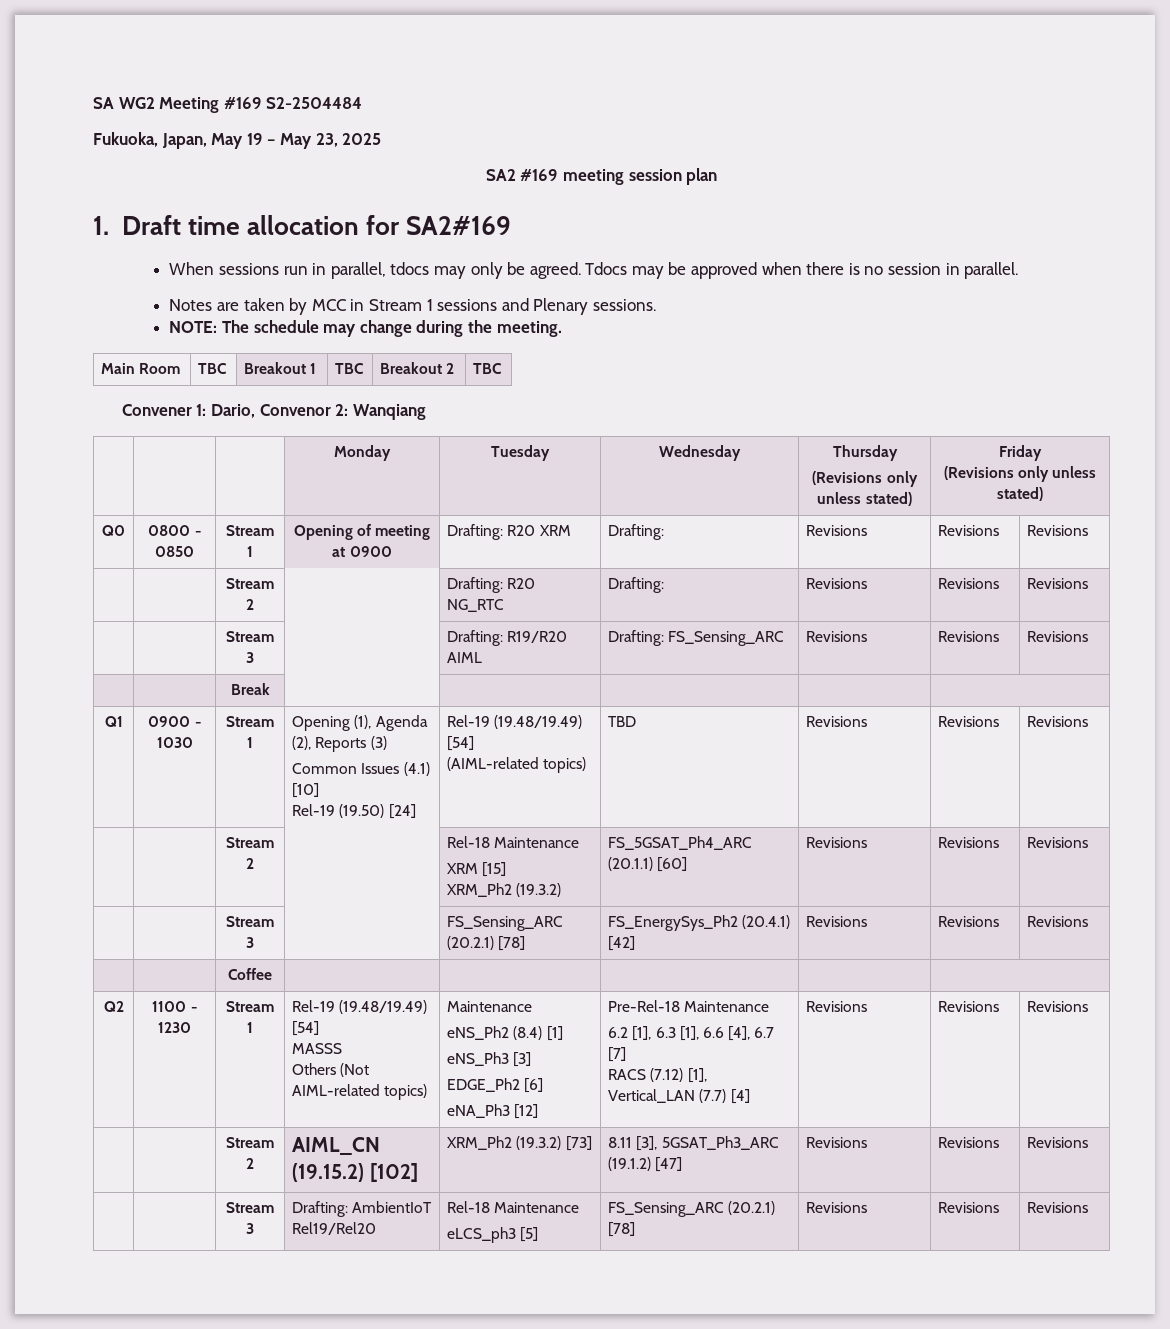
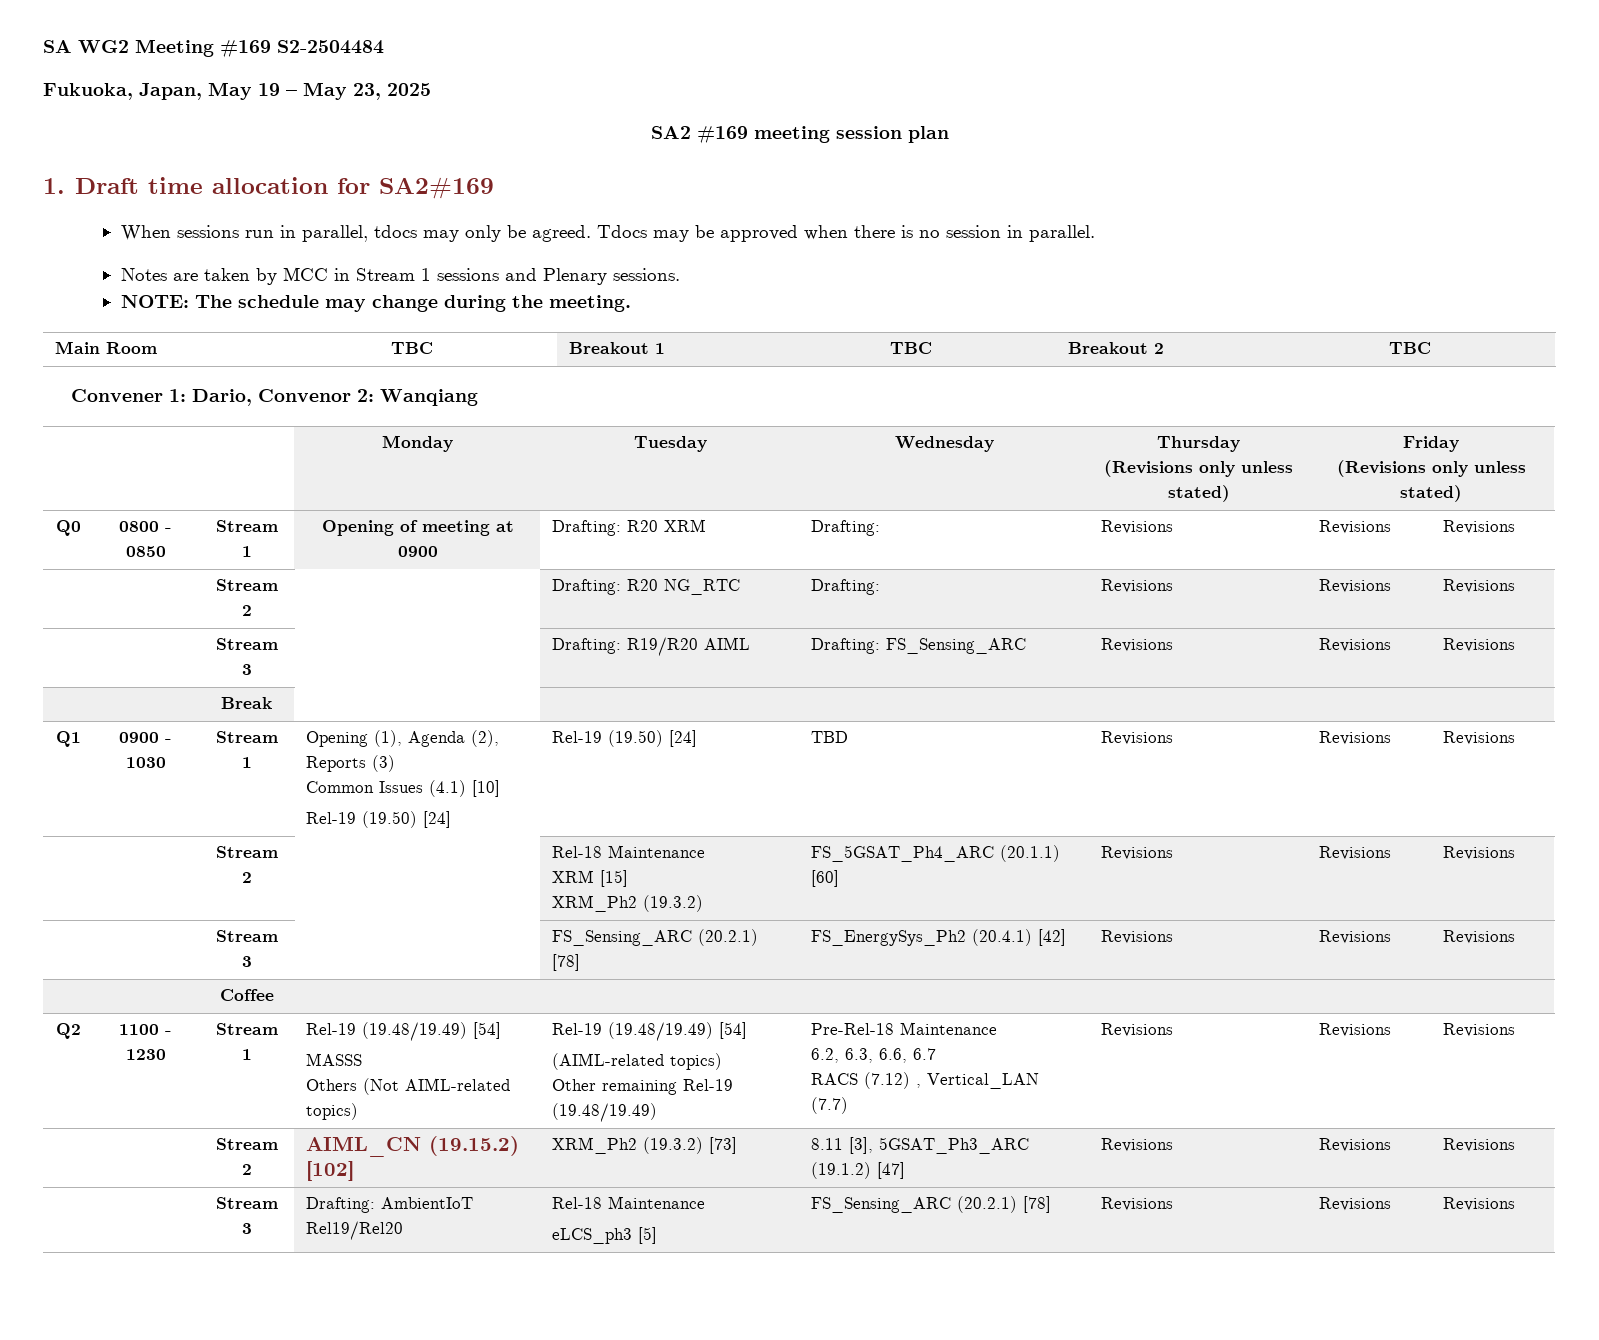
  Q1 | 0900 - 1030 | Stream 1 | Opening (1), Agenda (2), Reports (3)
  Common Issues (4.1) [10]
- Rel-19 (19.50) [24] | Rel-19 (19.48/19.49) [54]
- (AIML-related topics) | TBD | Revisions | Revisions | Revisions
+ Rel-19 (19.50) [24] | Rel-19 (19.50) [24] | TBD | Revisions | Revisions | Revisions
- Others (Not AIML-related topics) | Maintenance
- eNS_Ph2 (8.4) [1]
- eNS_Ph3 [3]
- EDGE_Ph2 [6]
- eNA_Ph3 [12] | Pre-Rel-18 Maintenance
- 6.2 [1], 6.3 [1], 6.6 [4], 6.7 [7]
+ Others (Not AIML-related topics) | Rel-19 (19.48/19.49) [54]
+ (AIML-related topics)
+ Other remaining Rel-19 (19.48/19.49) | Pre-Rel-18 Maintenance
+ 6.2, 6.3, 6.6, 6.7
- RACS (7.12) [1], Vertical_LAN (7.7) [4]
+ RACS (7.12) , Vertical_LAN (7.7)

